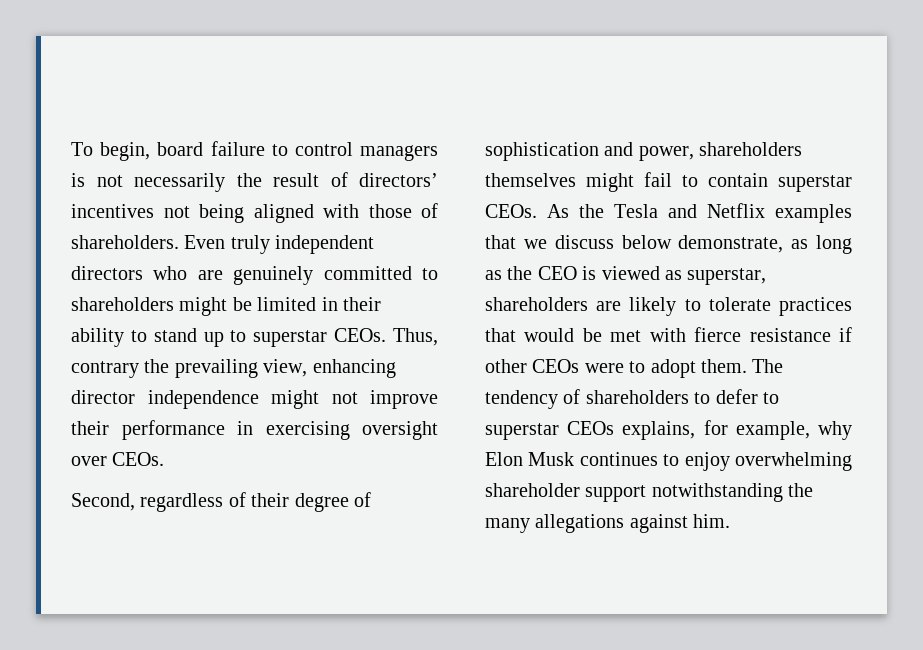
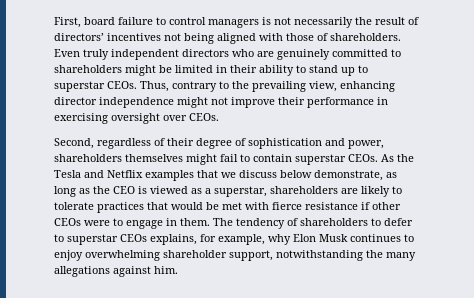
- To begin, board failure to control managers is not necessarily the result of directors’ incentives not being aligned with those of shareholders.
+ First, board failure to control managers is not necessarily the result of directors’ incentives not being aligned with those of shareholders.
- Thus, contrary the prevailing view, enhancing director independence might not improve their performance in exercising oversight over CEOs.
+ Thus, contrary to the prevailing view, enhancing director independence might not improve their performance in exercising oversight over CEOs.
- As the Tesla and Netflix examples that we discuss below demonstrate, as long as the CEO is viewed as superstar, shareholders are likely to tolerate practices that would be met with fierce resistance if other CEOs were to adopt them.
+ As the Tesla and Netflix examples that we discuss below demonstrate, as long as the CEO is viewed as a superstar, shareholders are likely to tolerate practices that would be met with fierce resistance if other CEOs were to engage in them.
- The tendency of shareholders to defer to superstar CEOs explains, for example, why Elon Musk continues to enjoy overwhelming shareholder support notwithstanding the many allegations against him.
+ The tendency of shareholders to defer to superstar CEOs explains, for example, why Elon Musk continues to enjoy overwhelming shareholder support, notwithstanding the many allegations against him.

